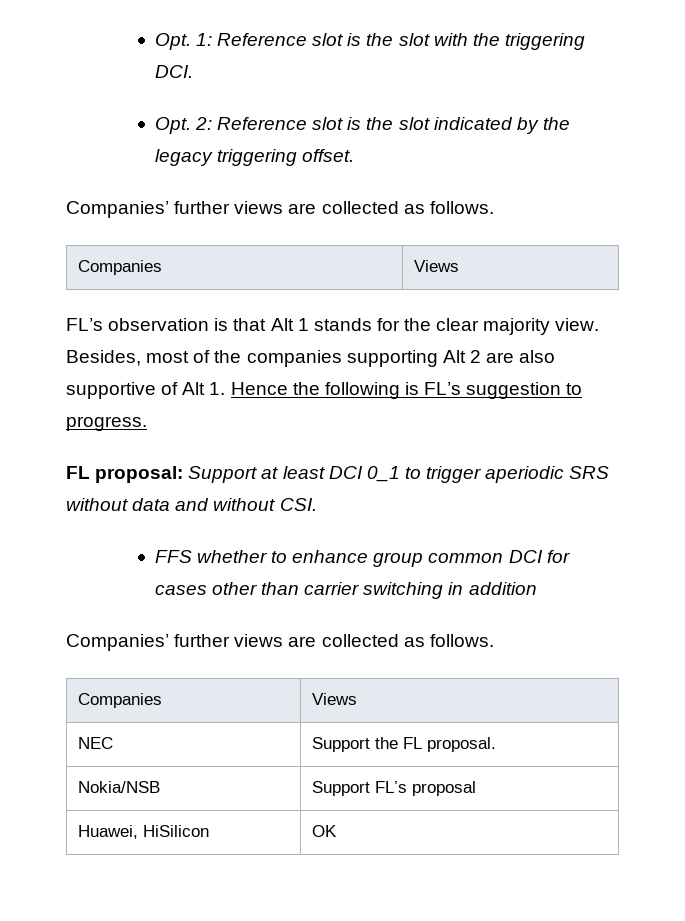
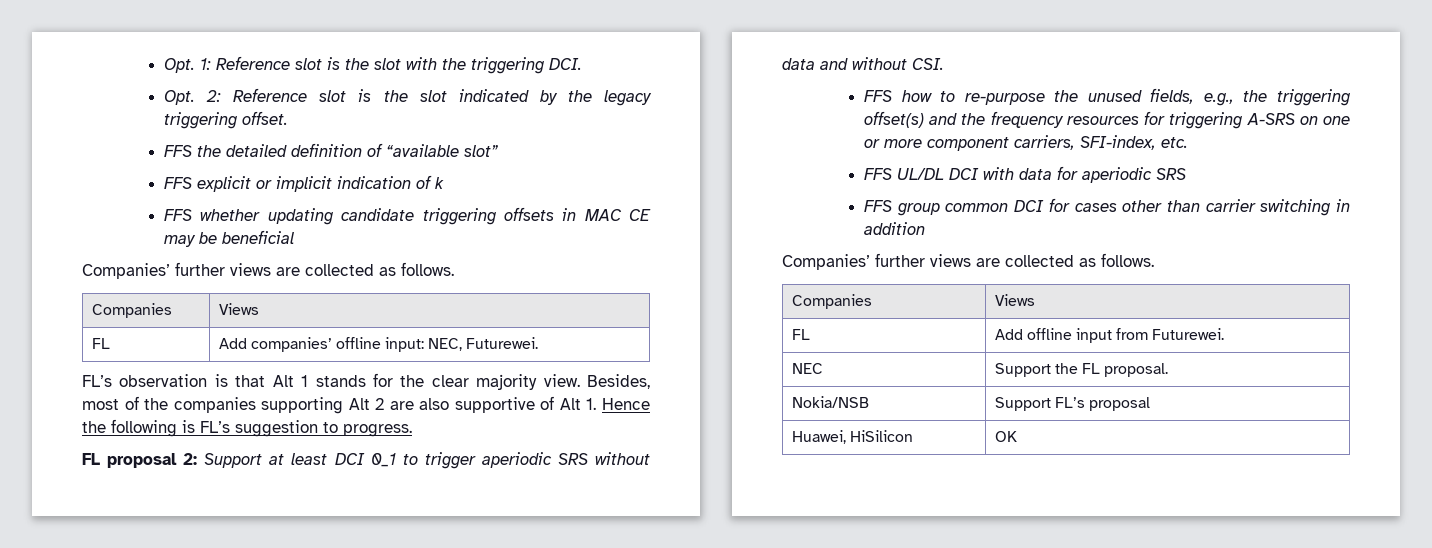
  Opt. 2: Reference slot is the slot indicated by the legacy triggering offset.
+ FFS the detailed definition of “available slot”
+ FFS explicit or implicit indication of k
+ FFS whether updating candidate triggering offsets in MAC CE may be beneficial
  Companies’ further views are collected as follows.
  Companies | Views
+ FL | Add companies’ offline input: NEC, Futurewei.
- FL proposal: Support at least DCI 0_1 to trigger aperiodic SRS without data and without CSI.
+ FL proposal 2: Support at least DCI 0_1 to trigger aperiodic SRS without data and without CSI.
- FFS whether to enhance group common DCI for cases other than carrier switching in addition
+ FFS how to re-purpose the unused fields, e.g., the triggering offset(s) and the frequency resources for triggering A-SRS on one or more component carriers, SFI-index, etc.
+ FFS UL/DL DCI with data for aperiodic SRS
+ FFS group common DCI for cases other than carrier switching in addition
+ FL | Add offline input from Futurewei.

